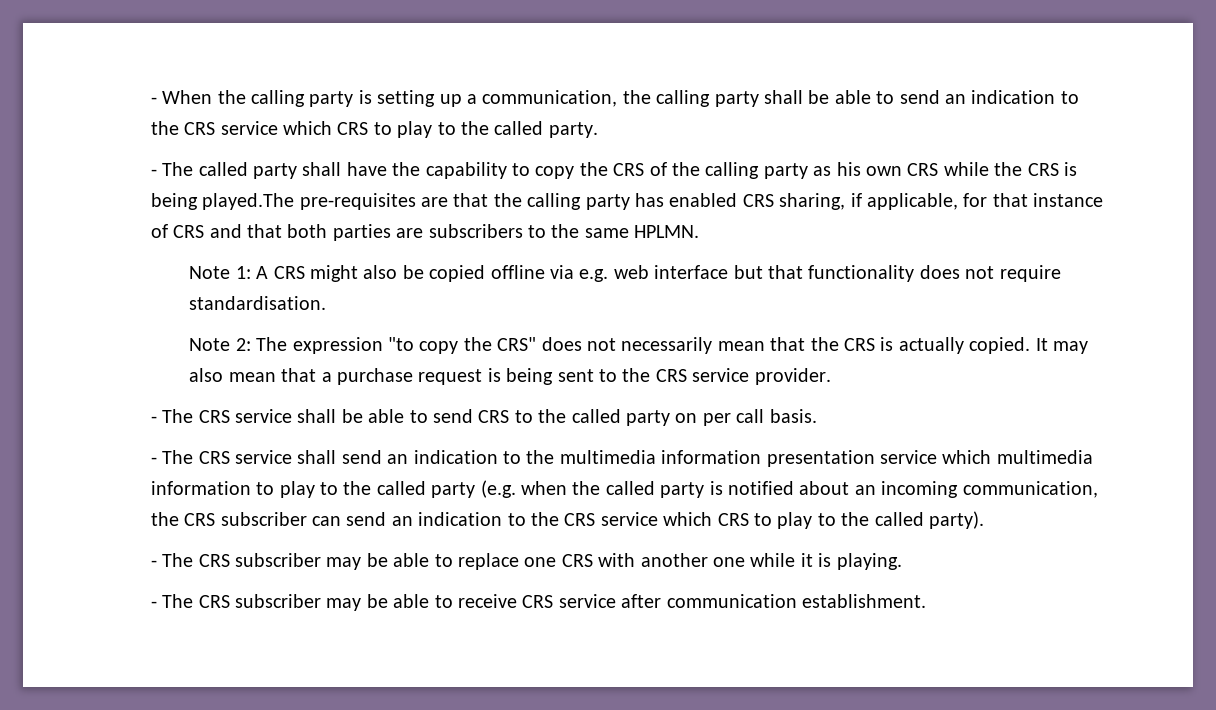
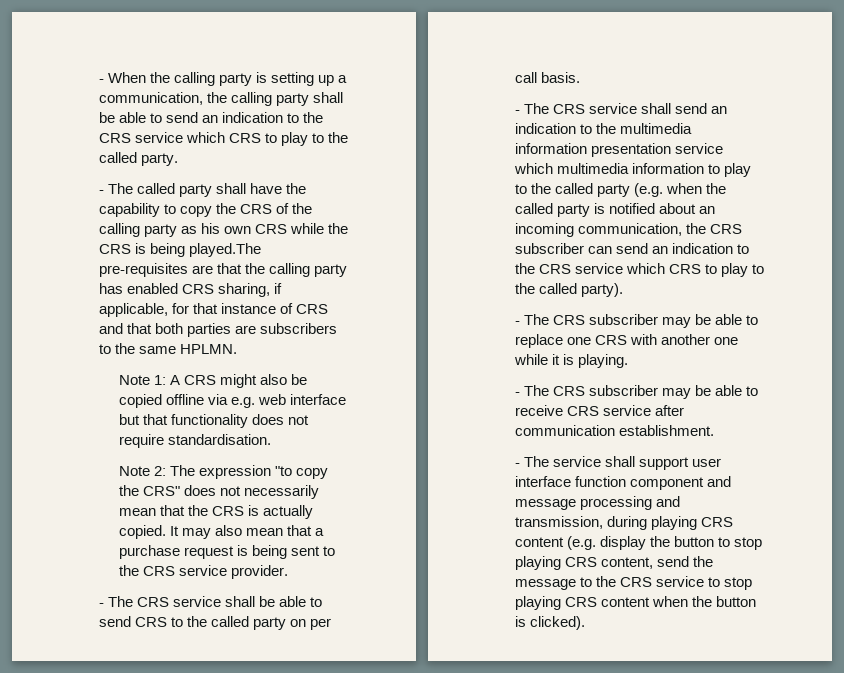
+ - The service shall support user interface function component and message processing and transmission, during playing CRS content (e.g. display the button to stop playing CRS content, send the message to the CRS service to stop playing CRS content when the button is clicked).

